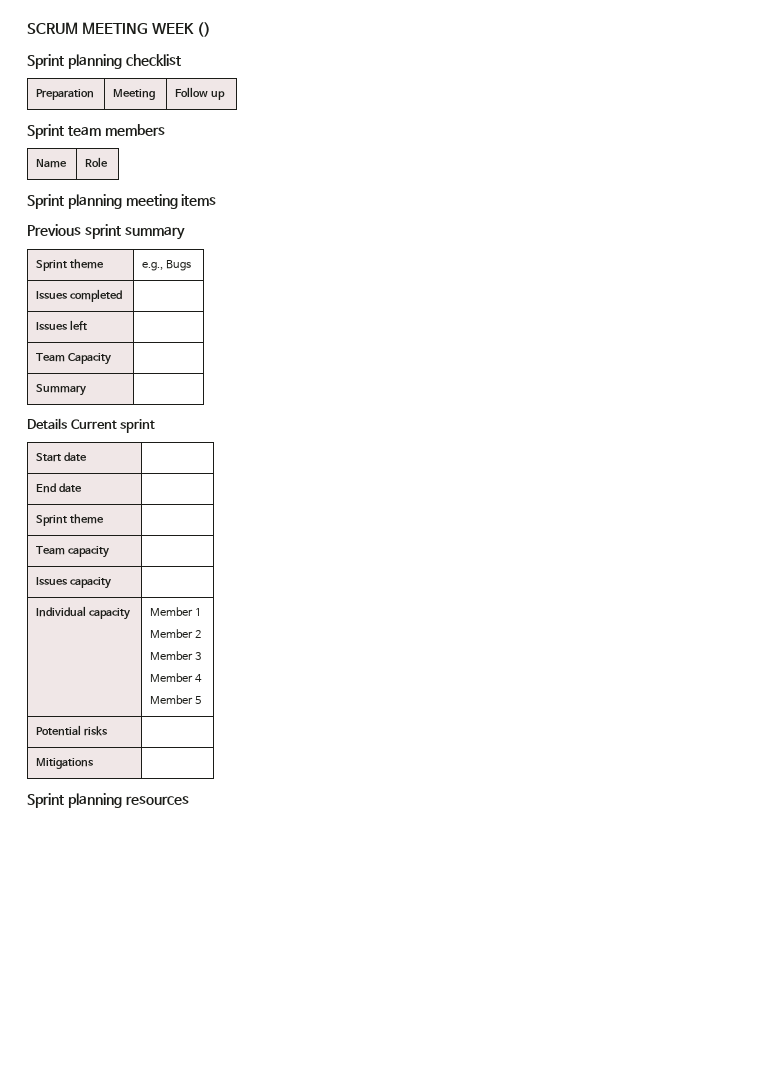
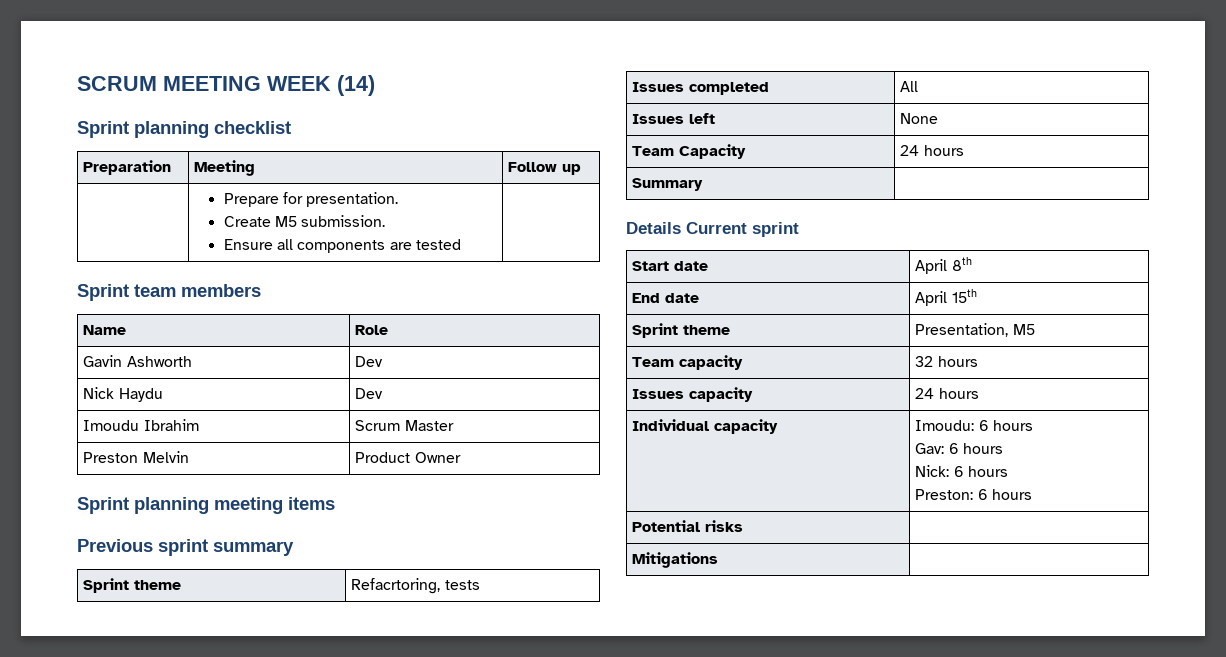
- SCRUM MEETING WEEK ()
+ SCRUM MEETING WEEK (14)
+ | Prepare for presentation.
+ Create M5 submission.
+ Ensure all components are tested |
+ Gavin Ashworth | Dev
+ Nick Haydu | Dev
+ Imoudu Ibrahim | Scrum Master
+ Preston Melvin | Product Owner
- Sprint theme | e.g., Bugs
+ Sprint theme | Refacrtoring, tests
- Issues completed |
+ Issues completed | All
- Issues left |
+ Issues left | None
- Team Capacity |
+ Team Capacity | 24 hours
- Start date |
+ Start date | April 8th
- End date |
- Sprint theme |
+ End date | April 15th
+ Sprint theme | Presentation, M5
- Team capacity |
+ Team capacity | 32 hours
- Issues capacity |
+ Issues capacity | 24 hours
- Individual capacity | Member 1
- Member 2
- Member 3
- Member 4
- Member 5
+ Individual capacity | Imoudu: 6 hours
+ Gav: 6 hours
+ Nick: 6 hours
+ Preston: 6 hours
- Sprint planning resources

